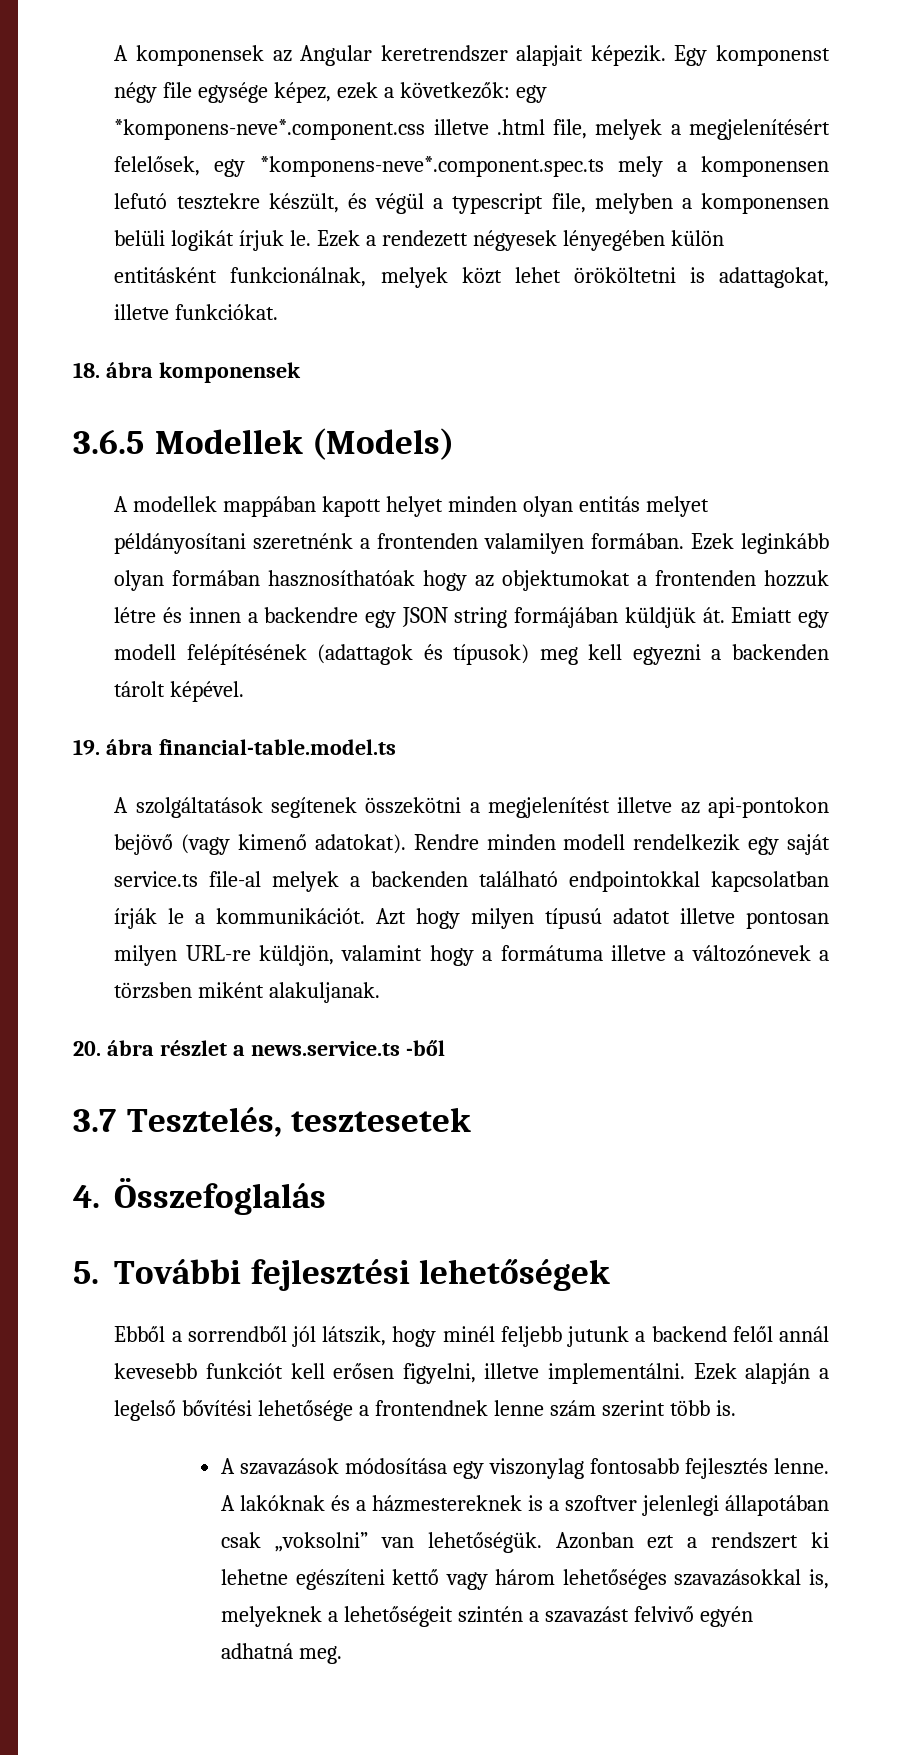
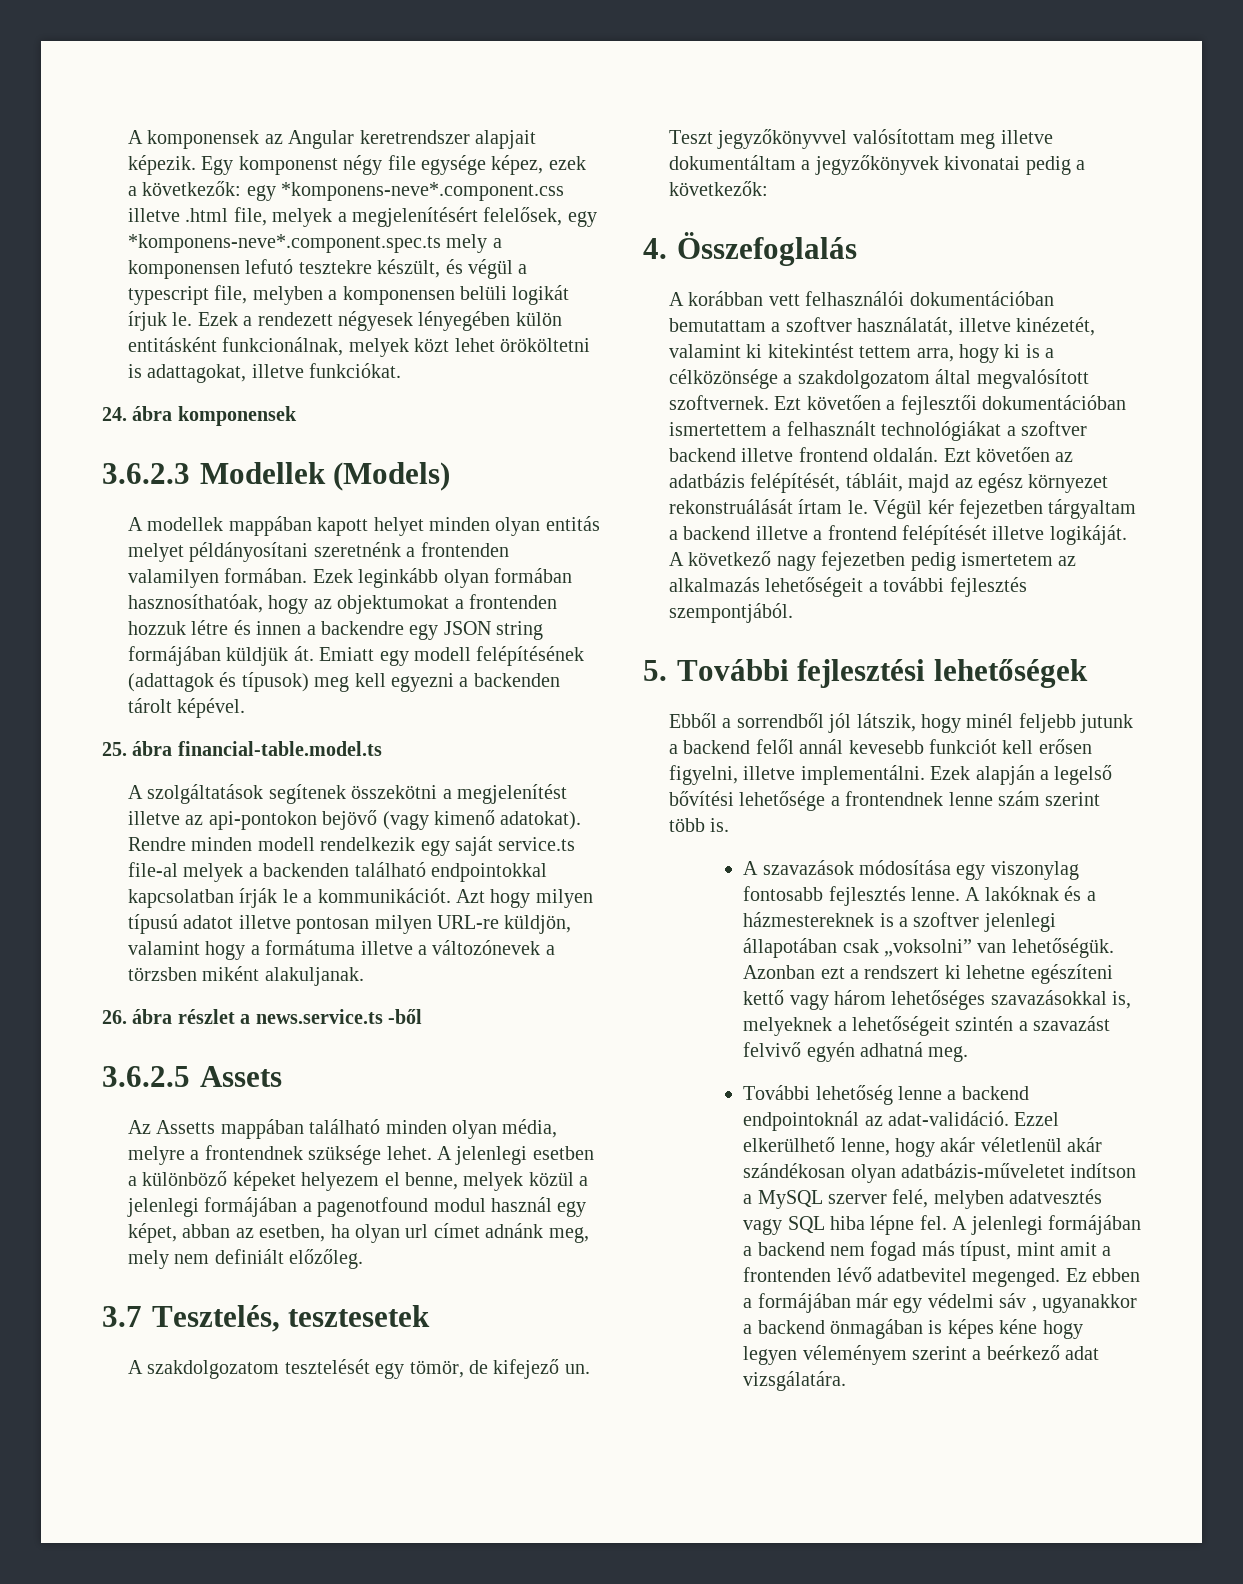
- 18. ábra komponensek
+ 24. ábra komponensek
- 3.6.5 Modellek (Models)
+ 3.6.2.3 Modellek (Models)
- Ezek leginkább olyan formában hasznosíthatóak hogy az objektumokat a frontenden hozzuk létre és innen a backendre egy JSON string formájában küldjük át.
+ Ezek leginkább olyan formában hasznosíthatóak, hogy az objektumokat a frontenden hozzuk létre és innen a backendre egy JSON string formájában küldjük át.
- 19. ábra financial-table.model.ts
+ 25. ábra financial-table.model.ts
- 20. ábra részlet a news.service.ts -ből
+ 26. ábra részlet a news.service.ts -ből
+ 3.6.2.5 Assets
+ Az Assetts mappában található minden olyan média, melyre a frontendnek szüksége lehet. A jelenlegi esetben a különböző képeket helyezem el benne, melyek közül a jelenlegi formájában a pagenotfound modul használ egy képet, abban az esetben, ha olyan url címet adnánk meg, mely nem definiált előzőleg.
  3.7 Tesztelés, tesztesetek
+ A szakdolgozatom tesztelését egy tömör, de kifejező un. Teszt jegyzőkönyvvel valósítottam meg illetve dokumentáltam a jegyzőkönyvek kivonatai pedig a következők:
  4. Összefoglalás
+ A korábban vett felhasználói dokumentációban bemutattam a szoftver használatát, illetve kinézetét, valamint ki kitekintést tettem arra, hogy ki is a célközönsége a szakdolgozatom által megvalósított szoftvernek. Ezt követően a fejlesztői dokumentációban ismertettem a felhasznált technológiákat a szoftver backend illetve frontend oldalán. Ezt követően az adatbázis felépítését, tábláit, majd az egész környezet rekonstruálását írtam le. Végül kér fejezetben tárgyaltam a backend illetve a frontend felépítését illetve logikáját. A következő nagy fejezetben pedig ismertetem az alkalmazás lehetőségeit a további fejlesztés szempontjából.
+ További lehetőség lenne a backend endpointoknál az adat-validáció. Ezzel elkerülhető lenne, hogy akár véletlenül akár szándékosan olyan adatbázis-műveletet indítson a MySQL szerver felé, melyben adatvesztés vagy SQL hiba lépne fel. A jelenlegi formájában a backend nem fogad más típust, mint amit a frontenden lévő adatbevitel megenged. Ez ebben a formájában már egy védelmi sáv , ugyanakkor a backend önmagában is képes kéne hogy legyen véleményem szerint a beérkező adat vizsgálatára.

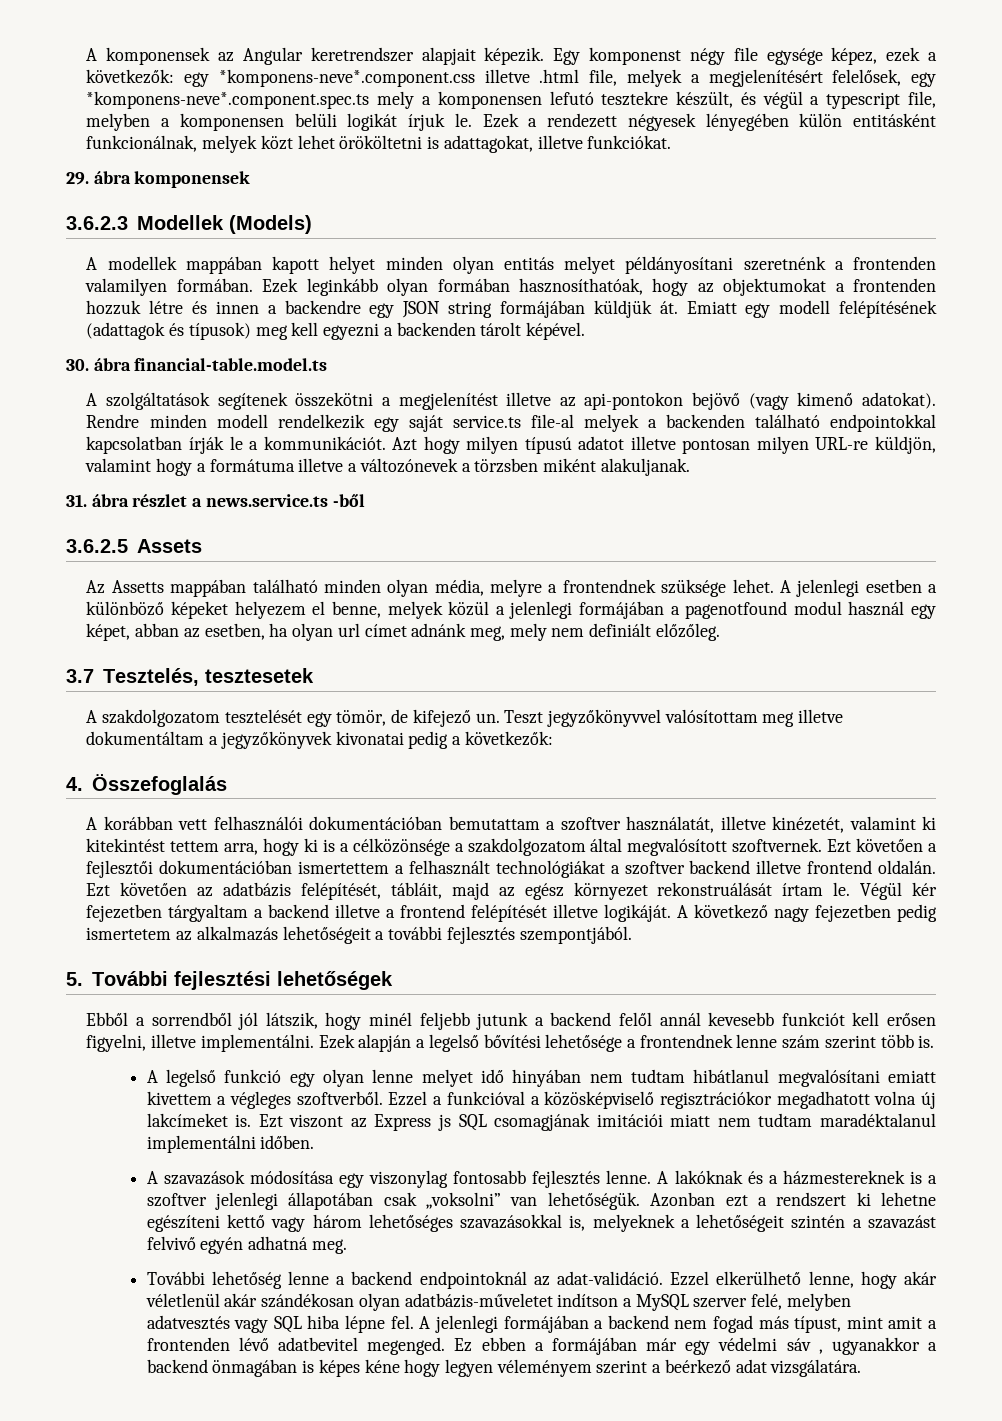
- 24. ábra komponensek
+ 29. ábra komponensek
- 25. ábra financial-table.model.ts
+ 30. ábra financial-table.model.ts
- 26. ábra részlet a news.service.ts -ből
+ 31. ábra részlet a news.service.ts -ből
+ A legelső funkció egy olyan lenne melyet idő hinyában nem tudtam hibátlanul megvalósítani emiatt kivettem a végleges szoftverből. Ezzel a funkcióval a közösképviselő regisztrációkor megadhatott volna új lakcímeket is. Ezt viszont az Express js SQL csomagjának imitációi miatt nem tudtam maradéktalanul implementálni időben.

